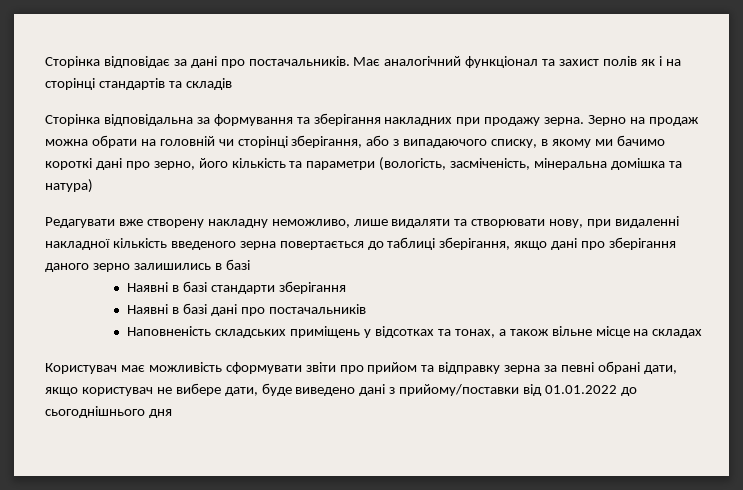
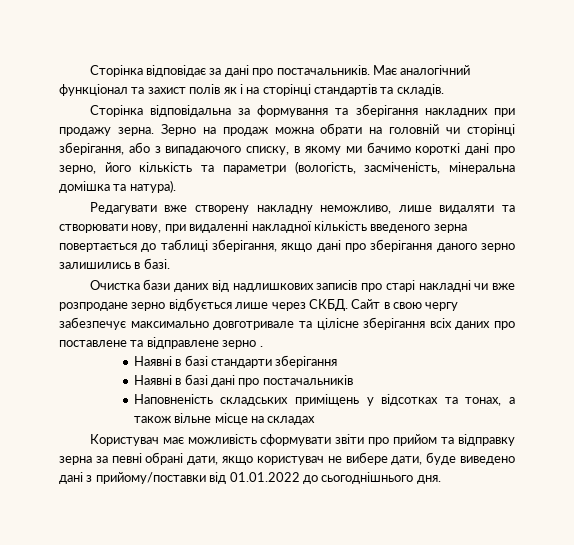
- Має аналогічний функціонал та захист полів як і на сторінці стандартів та складів
+ Має аналогічний функціонал та захист полів як і на сторінці стандартів та складів.
- Зерно на продаж можна обрати на головній чи сторінці зберігання, або з випадаючого списку, в якому ми бачимо короткі дані про зерно, його кількість та параметри (вологість, засміченість, мінеральна домішка та натура)
+ Зерно на продаж можна обрати на головній чи сторінці зберігання, або з випадаючого списку, в якому ми бачимо короткі дані про зерно, його кількість та параметри (вологість, засміченість, мінеральна домішка та натура).
- Редагувати вже створену накладну неможливо, лише видаляти та створювати нову, при видаленні накладної кількість введеного зерна повертається до таблиці зберігання, якщо дані про зберігання даного зерно залишились в базі
+ Редагувати вже створену накладну неможливо, лише видаляти та створювати нову, при видаленні накладної кількість введеного зерна повертається до таблиці зберігання, якщо дані про зберігання даного зерно залишились в базі.
+ Очистка бази даних від надлишкових записів про старі накладні чи вже розпродане зерно відбується лише через СКБД. Сайт в свою чергу забезпечує максимально довготривале та цілісне зберігання всіх даних про поставлене та відправлене зерно .
- Користувач має можливість сформувати звіти про прийом та відправку зерна за певні обрані дати, якщо користувач не вибере дати, буде виведено дані з прийому/поставки від 01.01.2022 до сьогоднішнього дня
+ Користувач має можливість сформувати звіти про прийом та відправку зерна за певні обрані дати, якщо користувач не вибере дати, буде виведено дані з прийому/поставки від 01.01.2022 до сьогоднішнього дня.

